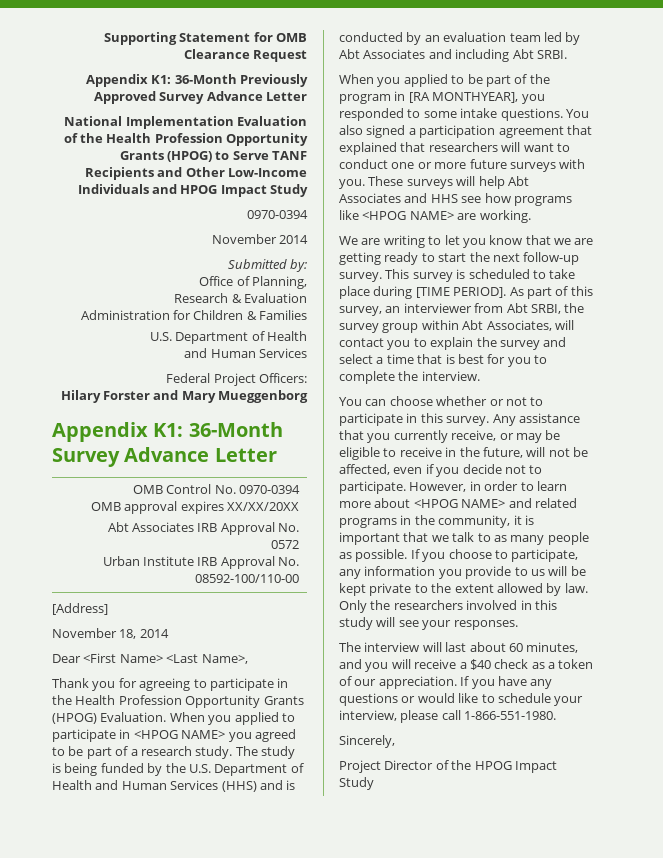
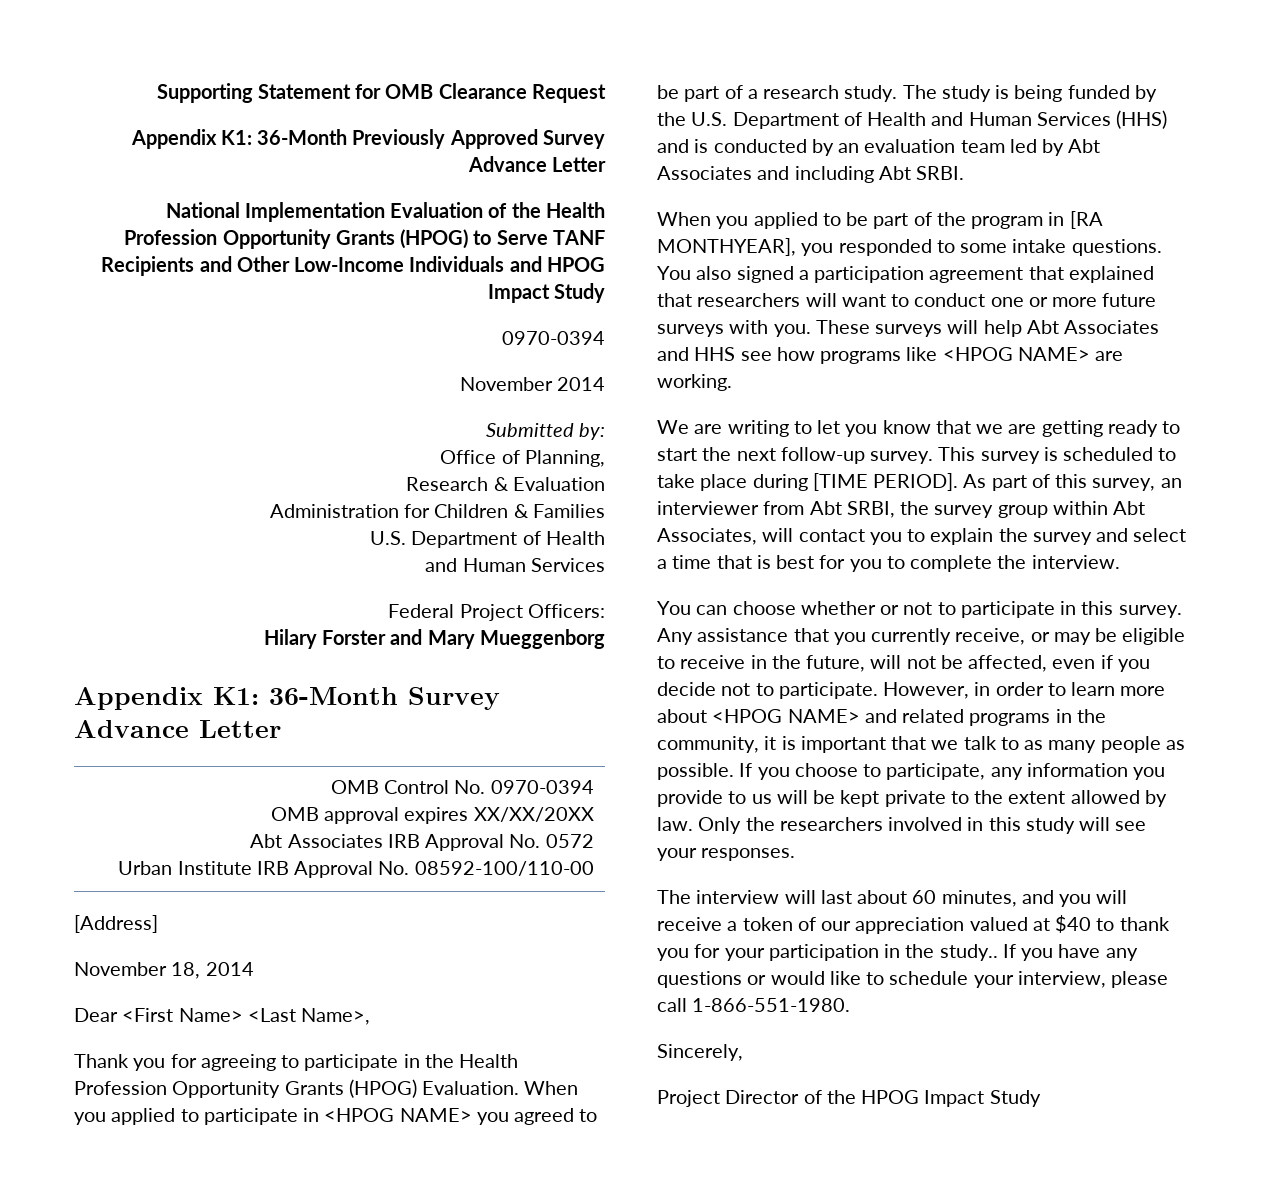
- The interview will last about 60 minutes, and you will receive a $40 check as a token of our appreciation.
+ The interview will last about 60 minutes, and you will receive a token of our appreciation valued at $40 to thank you for your participation in the study..

